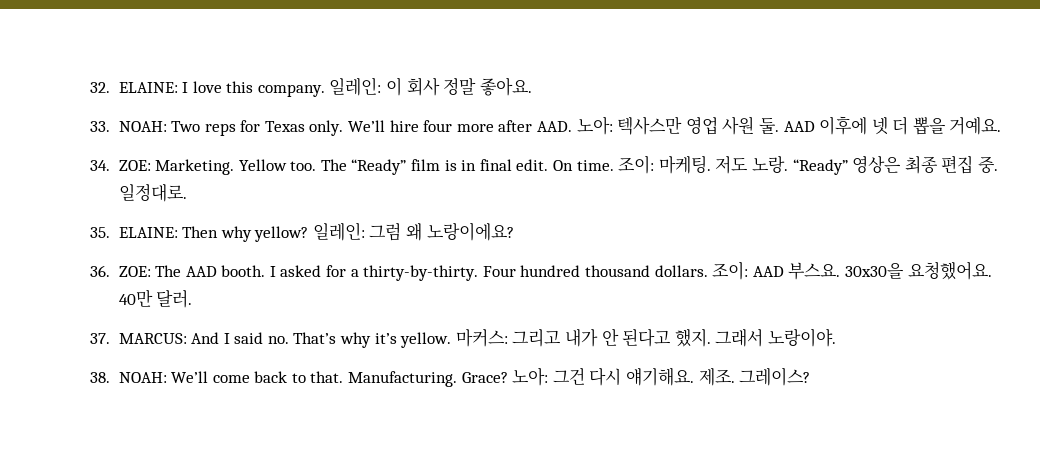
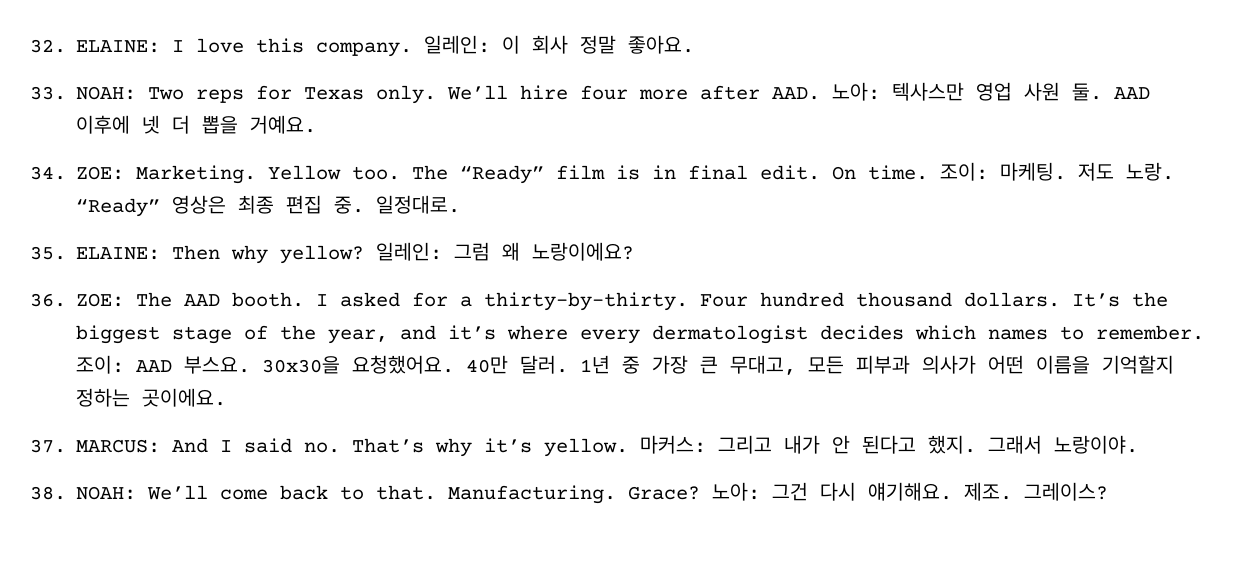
+ It’s the biggest stage of the year, and it’s where every dermatologist decides which names to remember.
+ 1년 중 가장 큰 무대고, 모든 피부과 의사가 어떤 이름을 기억할지 정하는 곳이에요.

